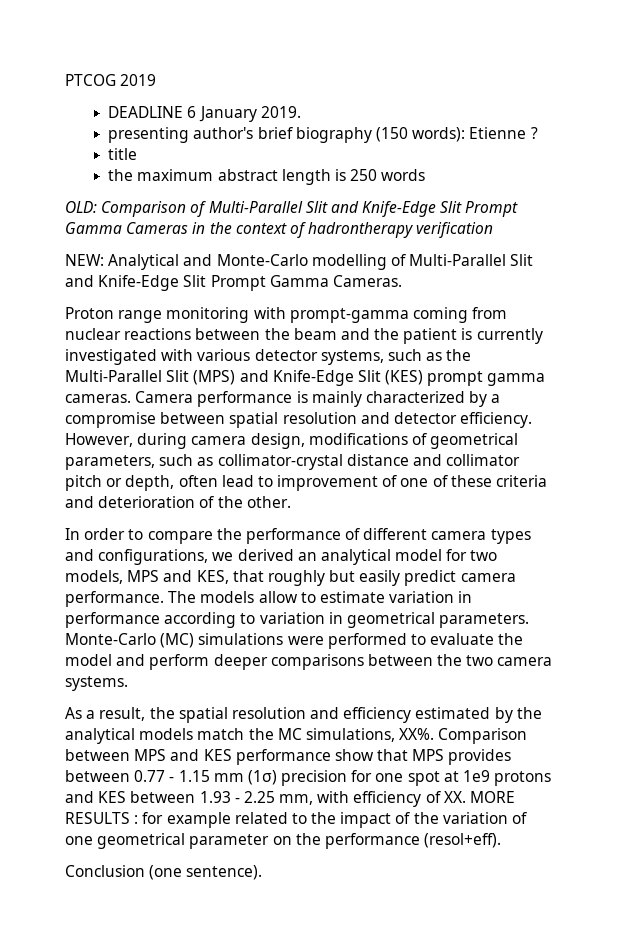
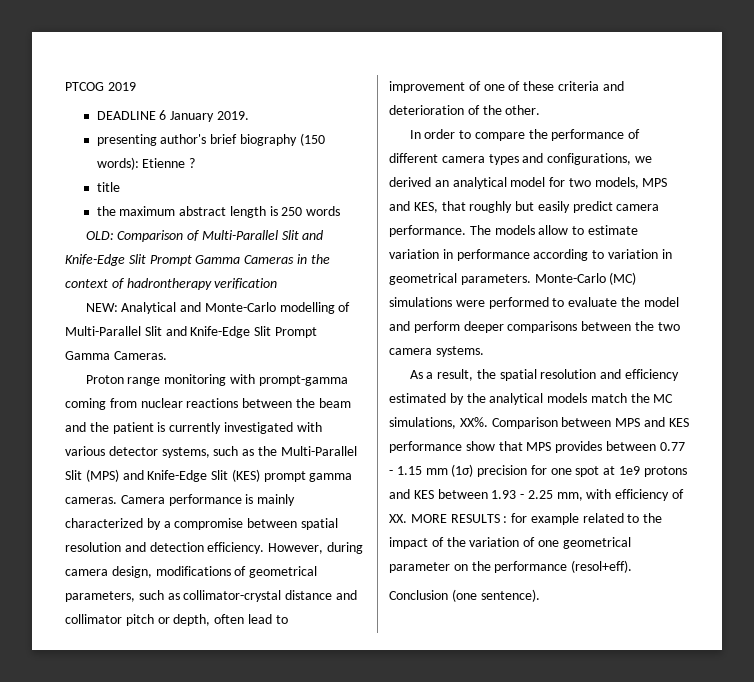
- Camera performance is mainly characterized by a compromise between spatial resolution and detector efficiency.
+ Camera performance is mainly characterized by a compromise between spatial resolution and detection efficiency.

